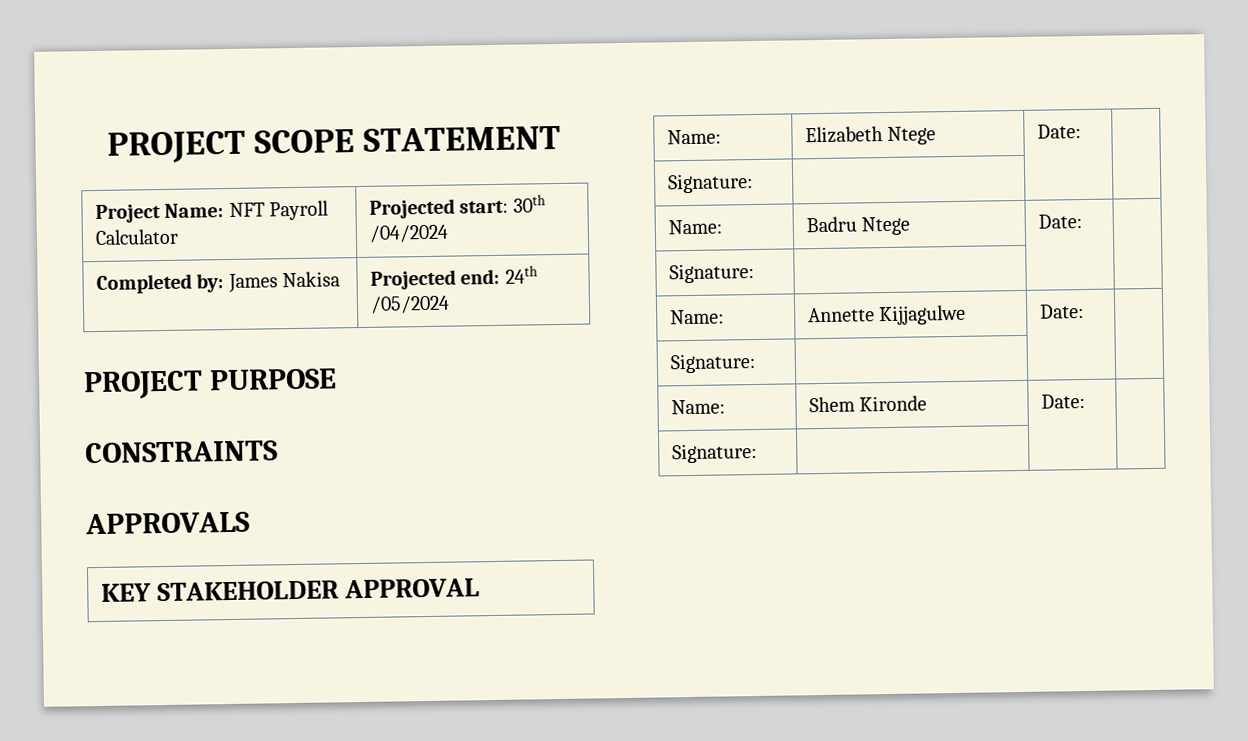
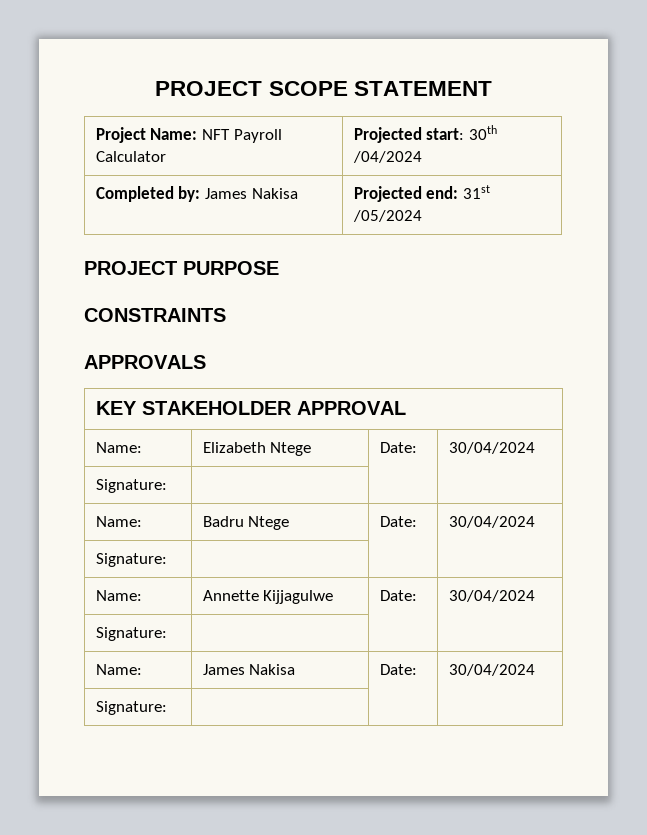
- Completed by: James Nakisa | Projected end: 24th /05/2024
+ Completed by: James Nakisa | Projected end: 31st /05/2024
- Name: | Elizabeth Ntege | Date: |
+ Name: | Elizabeth Ntege | Date: | 30/04/2024
- Name: | Badru Ntege | Date: |
+ Name: | Badru Ntege | Date: | 30/04/2024
- Name: | Annette Kijjagulwe | Date: |
+ Name: | Annette Kijjagulwe | Date: | 30/04/2024
  Signature: | | |
- Name: | Shem Kironde | Date: |
+ Name: | James Nakisa | Date: | 30/04/2024

